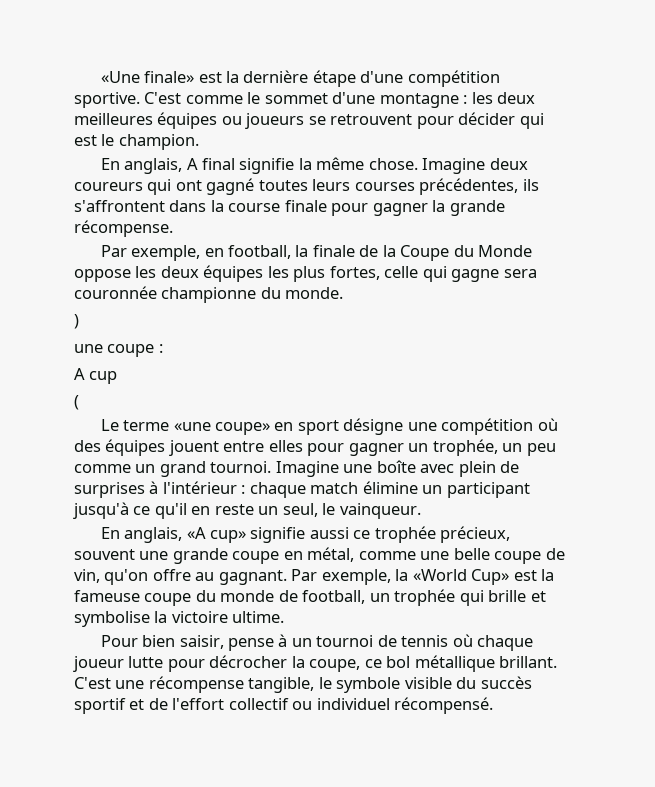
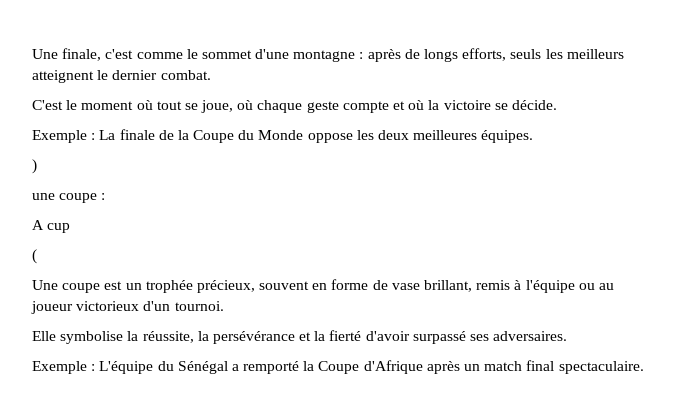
- «Une finale» est la dernière étape d'une compétition sportive. C'est comme le sommet d'une montagne : les deux meilleures équipes ou joueurs se retrouvent pour décider qui est le champion.
- En anglais, A final signifie la même chose. Imagine deux coureurs qui ont gagné toutes leurs courses précédentes, ils s'affrontent dans la course finale pour gagner la grande récompense.
- Par exemple, en football, la finale de la Coupe du Monde oppose les deux équipes les plus fortes, celle qui gagne sera couronnée championne du monde.
+ Une finale, c'est comme le sommet d'une montagne : après de longs efforts, seuls les meilleurs atteignent le dernier combat.
+ C'est le moment où tout se joue, où chaque geste compte et où la victoire se décide.
+ Exemple : La finale de la Coupe du Monde oppose les deux meilleures équipes.
- Le terme «une coupe» en sport désigne une compétition où des équipes jouent entre elles pour gagner un trophée, un peu comme un grand tournoi. Imagine une boîte avec plein de surprises à l'intérieur : chaque match élimine un participant jusqu'à ce qu'il en reste un seul, le vainqueur.
- En anglais, «A cup» signifie aussi ce trophée précieux, souvent une grande coupe en métal, comme une belle coupe de vin, qu'on offre au gagnant. Par exemple, la «World Cup» est la fameuse coupe du monde de football, un trophée qui brille et symbolise la victoire ultime.
- Pour bien saisir, pense à un tournoi de tennis où chaque joueur lutte pour décrocher la coupe, ce bol métallique brillant. C'est une récompense tangible, le symbole visible du succès sportif et de l'effort collectif ou individuel récompensé.
+ Une coupe est un trophée précieux, souvent en forme de vase brillant, remis à l'équipe ou au joueur victorieux d'un tournoi.
+ Elle symbolise la réussite, la persévérance et la fierté d'avoir surpassé ses adversaires.
+ Exemple : L'équipe du Sénégal a remporté la Coupe d'Afrique après un match final spectaculaire.

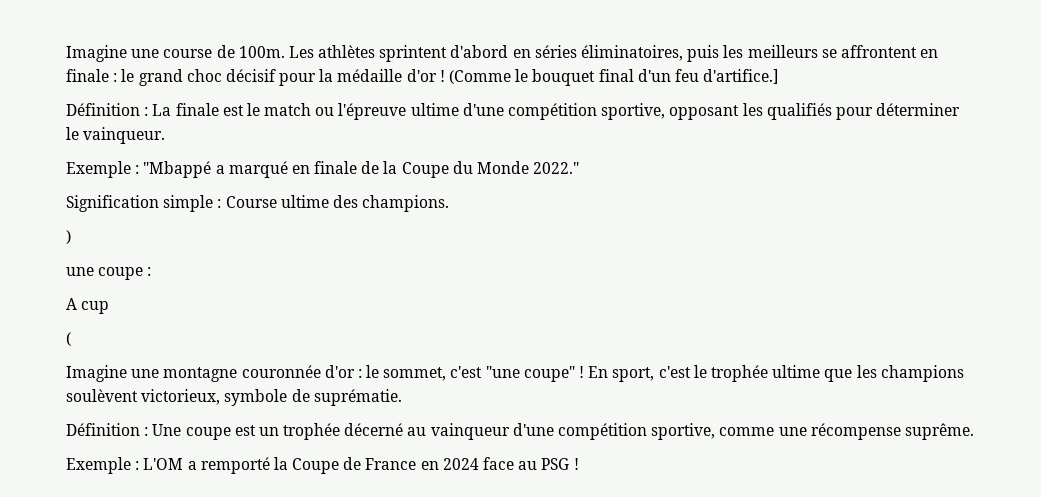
- Une finale, c'est comme le sommet d'une montagne : après de longs efforts, seuls les meilleurs atteignent le dernier combat.
- C'est le moment où tout se joue, où chaque geste compte et où la victoire se décide.
- Exemple : La finale de la Coupe du Monde oppose les deux meilleures équipes.
+ Imagine une course de 100m. Les athlètes sprintent d'abord en séries éliminatoires, puis les meilleurs se affrontent en finale : le grand choc décisif pour la médaille d'or ! (Comme le bouquet final d'un feu d'artifice.]
+ Définition : La finale est le match ou l'épreuve ultime d'une compétition sportive, opposant les qualifiés pour déterminer le vainqueur.
+ Exemple : "Mbappé a marqué en finale de la Coupe du Monde 2022."
+ Signification simple : Course ultime des champions.
- Une coupe est un trophée précieux, souvent en forme de vase brillant, remis à l'équipe ou au joueur victorieux d'un tournoi.
- Elle symbolise la réussite, la persévérance et la fierté d'avoir surpassé ses adversaires.
- Exemple : L'équipe du Sénégal a remporté la Coupe d'Afrique après un match final spectaculaire.
+ Imagine une montagne couronnée d'or : le sommet, c'est "une coupe" ! En sport, c'est le trophée ultime que les champions soulèvent victorieux, symbole de suprématie.
+ Définition : Une coupe est un trophée décerné au vainqueur d'une compétition sportive, comme une récompense suprême.
+ Exemple : L'OM a remporté la Coupe de France en 2024 face au PSG !

